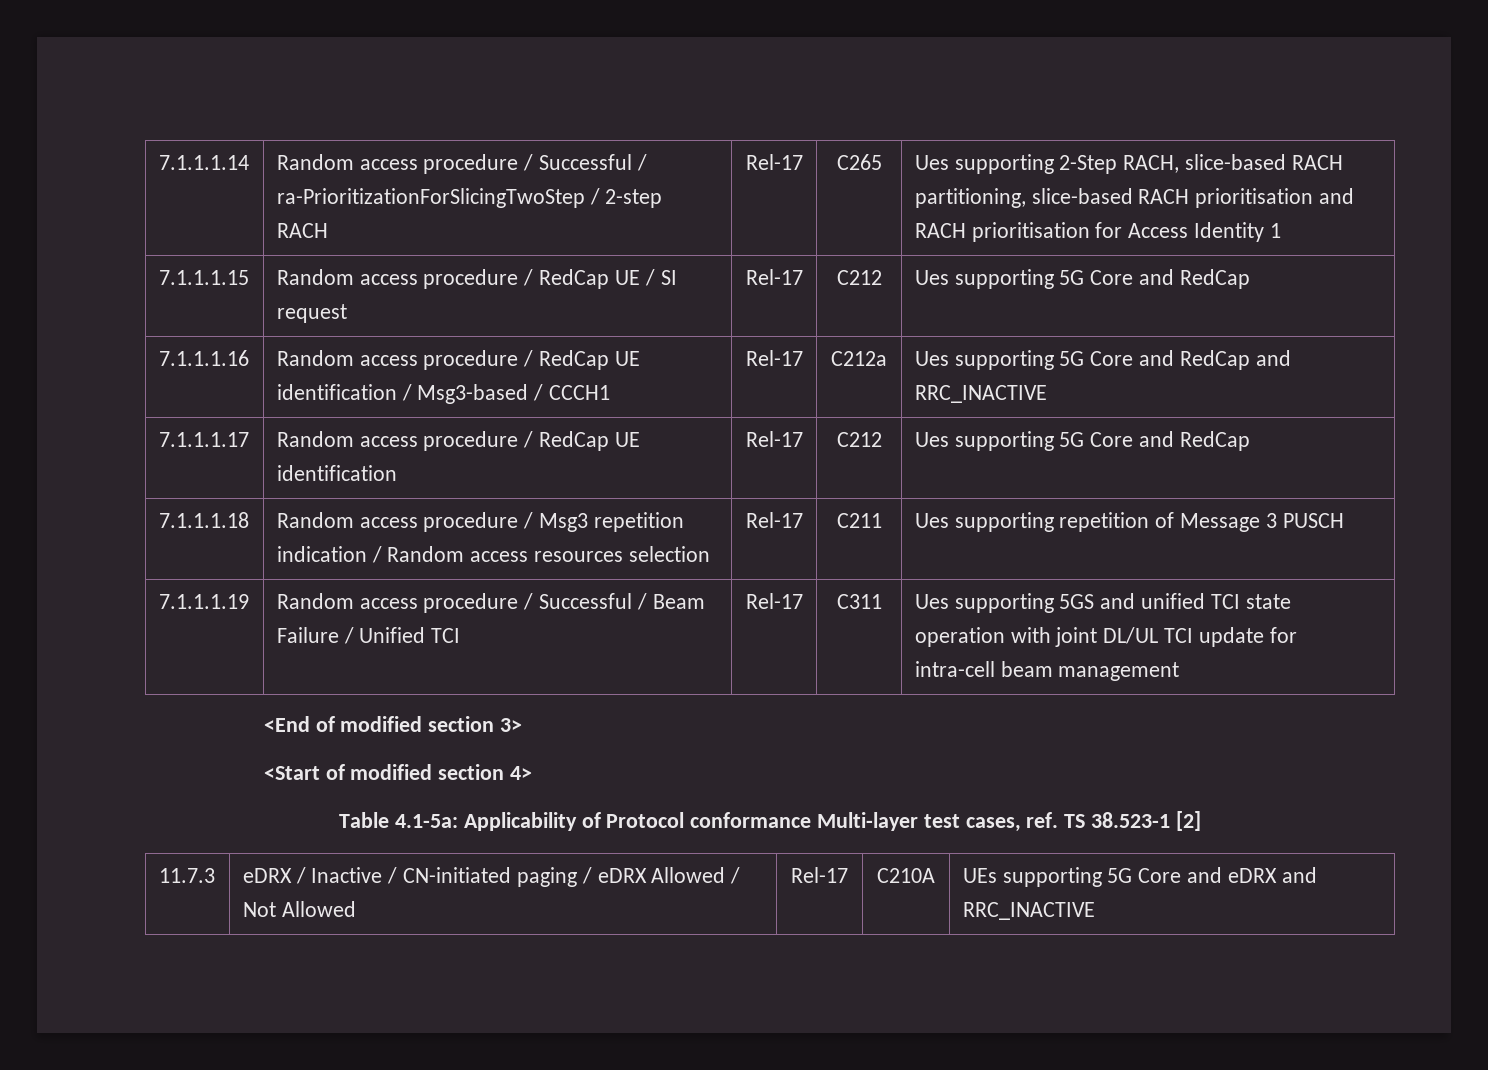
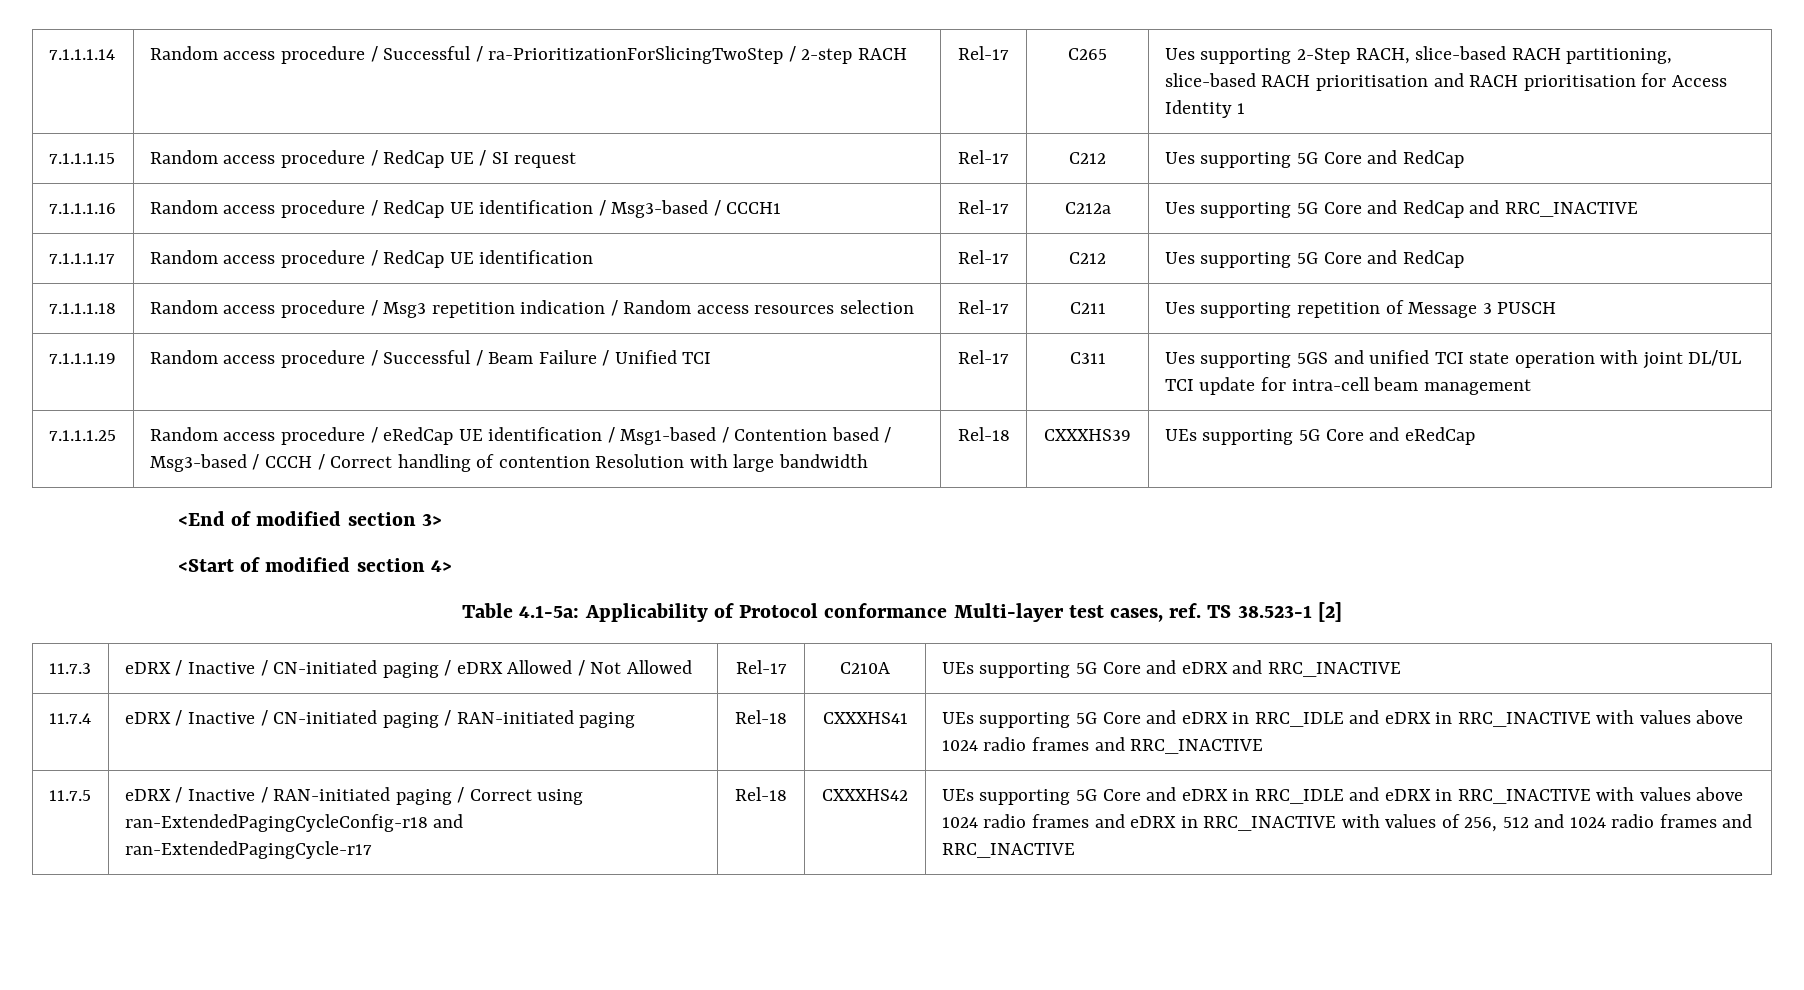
+ 7.1.1.1.25 | Random access procedure / eRedCap UE identification / Msg1-based / Contention based / Msg3-based / CCCH / Correct handling of contention Resolution with large bandwidth | Rel-18 | CXXXHS39 | UEs supporting 5G Core and eRedCap
+ 11.7.4 | eDRX / Inactive / CN-initiated paging / RAN-initiated paging | Rel-18 | CXXXHS41 | UEs supporting 5G Core and eDRX in RRC_IDLE and eDRX in RRC_INACTIVE with values above 1024 radio frames and RRC_INACTIVE
+ 11.7.5 | eDRX / Inactive / RAN-initiated paging / Correct using ran-ExtendedPagingCycleConfig-r18 and ran-ExtendedPagingCycle-r17 | Rel-18 | CXXXHS42 | UEs supporting 5G Core and eDRX in RRC_IDLE and eDRX in RRC_INACTIVE with values above 1024 radio frames and eDRX in RRC_INACTIVE with values of 256, 512 and 1024 radio frames and RRC_INACTIVE

